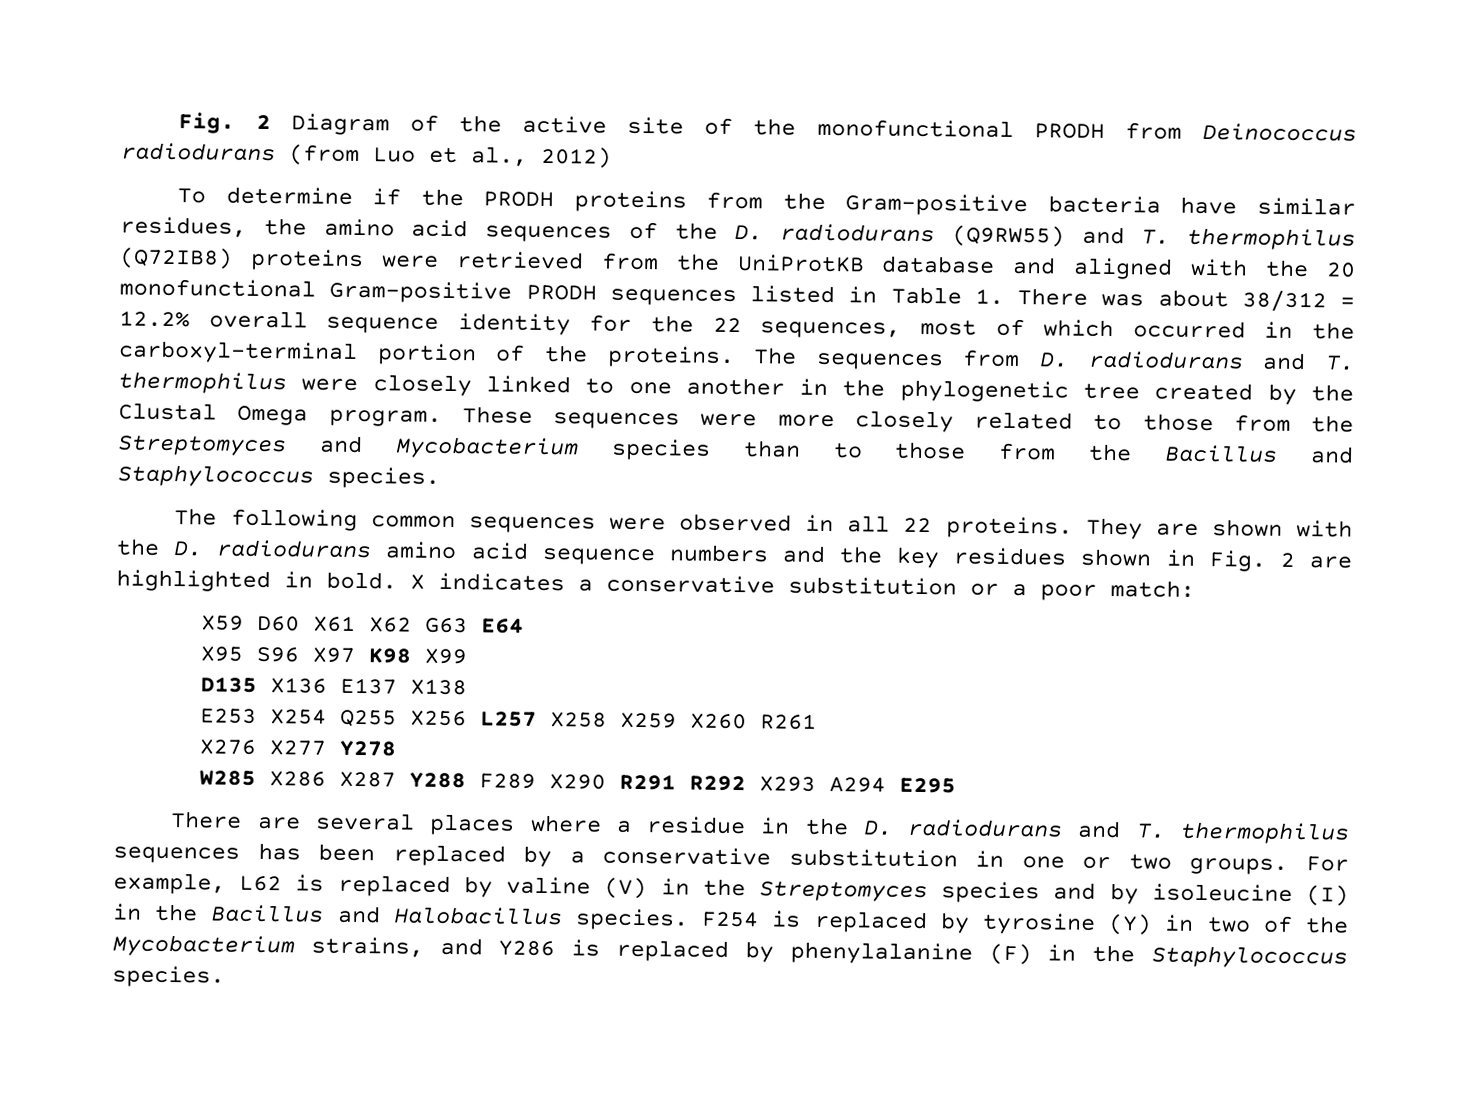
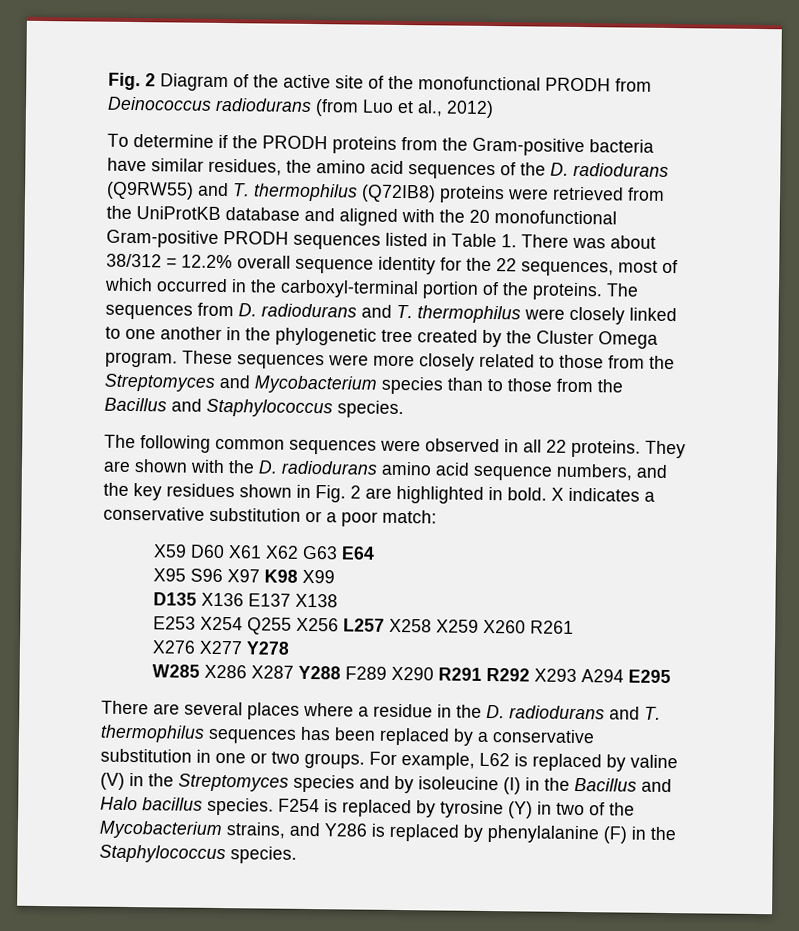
- The sequences from D. radiodurans and T. thermophilus were closely linked to one another in the phylogenetic tree created by the Clustal Omega program.
+ The sequences from D. radiodurans and T. thermophilus were closely linked to one another in the phylogenetic tree created by the Cluster Omega program.
- They are shown with the D. radiodurans amino acid sequence numbers and the key residues shown in Fig. 2 are highlighted in bold.
+ They are shown with the D. radiodurans amino acid sequence numbers, and the key residues shown in Fig. 2 are highlighted in bold.
- For example, L62 is replaced by valine (V) in the Streptomyces species and by isoleucine (I) in the Bacillus and Halobacillus species.
+ For example, L62 is replaced by valine (V) in the Streptomyces species and by isoleucine (I) in the Bacillus and Halo bacillus species.

